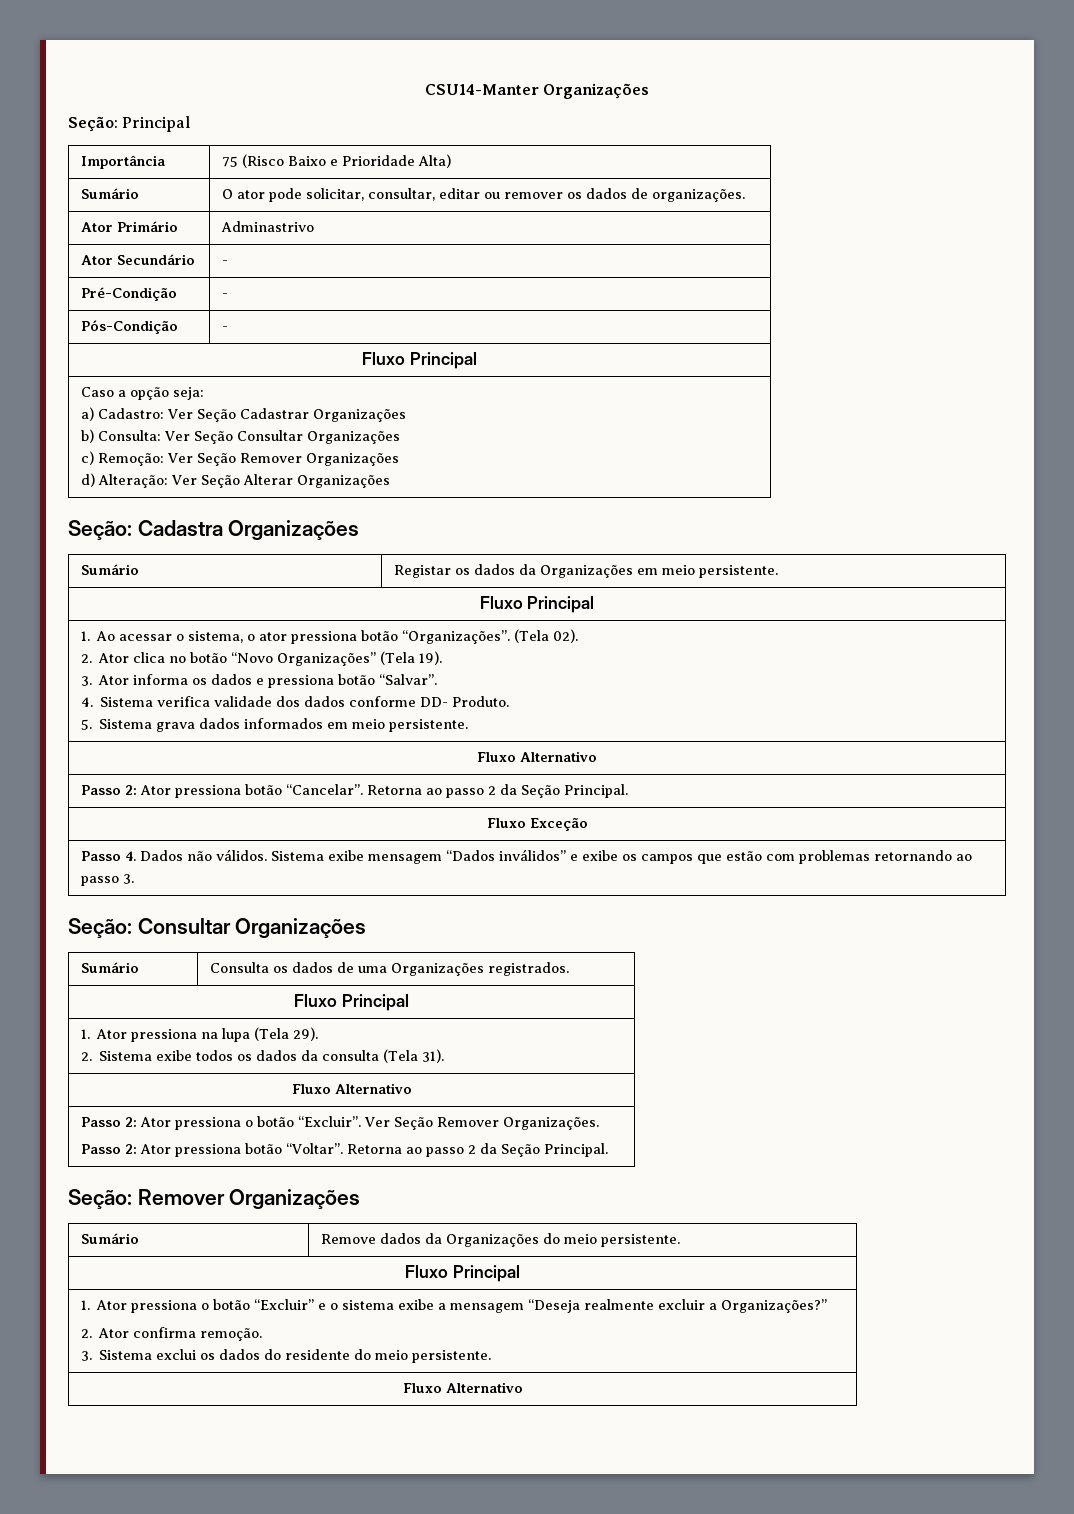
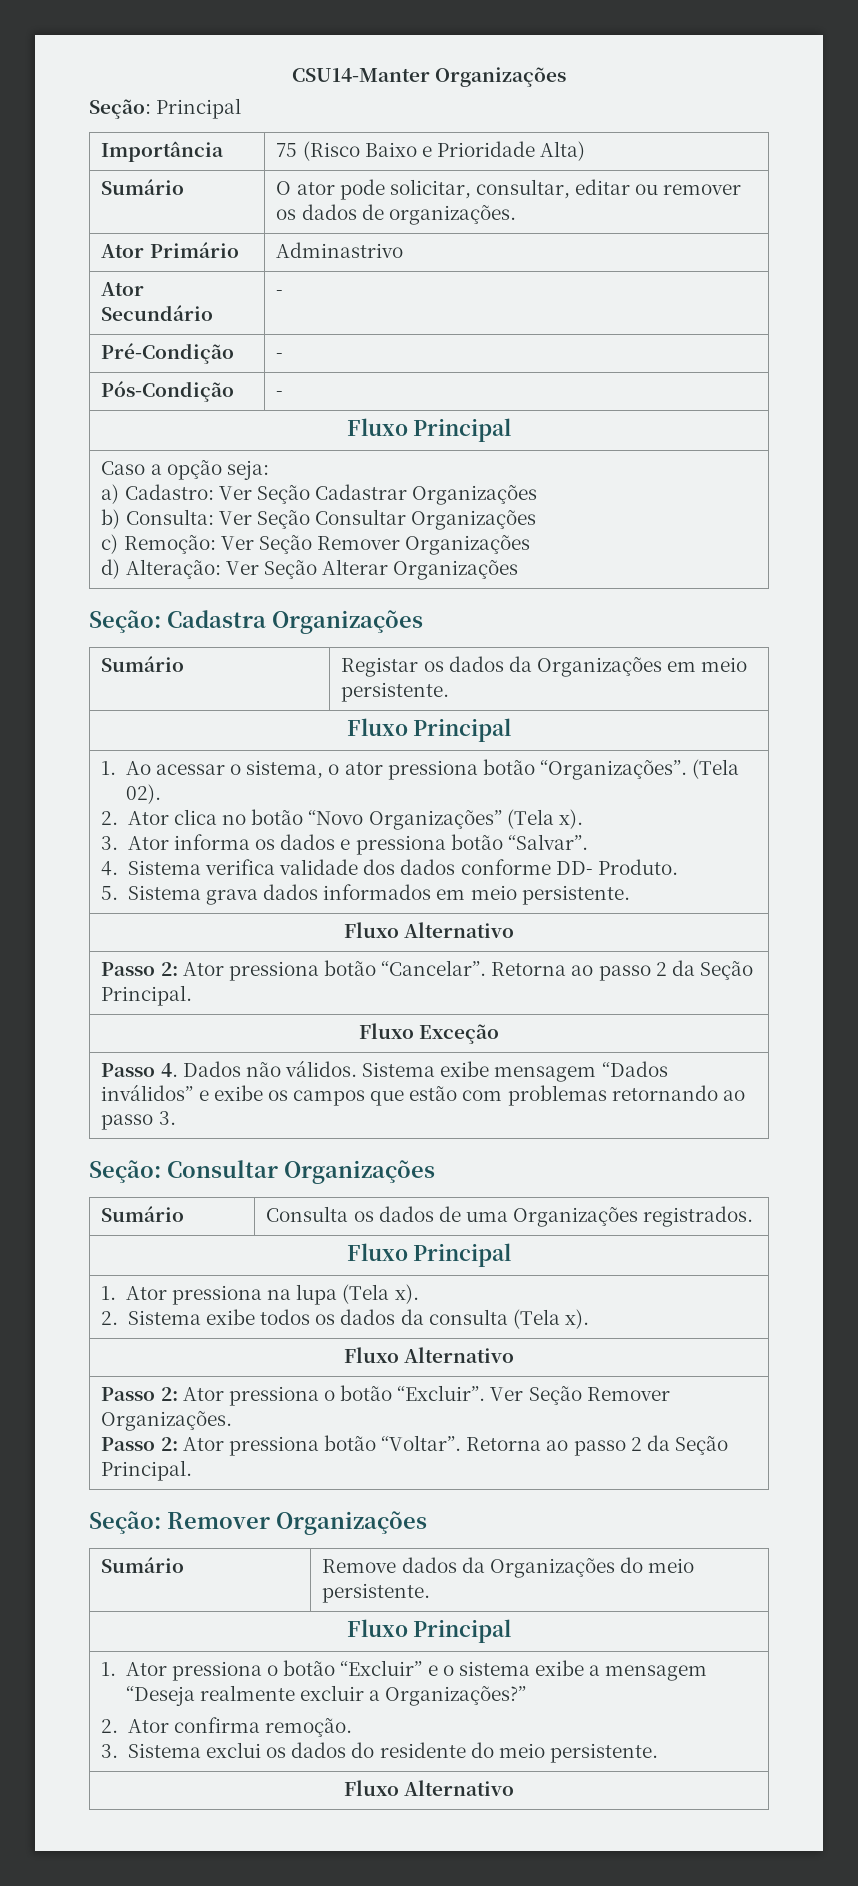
- 2. Ator clica no botão “Novo Organizações” (Tela 19).
+ 2. Ator clica no botão “Novo Organizações” (Tela x).
- 1. Ator pressiona na lupa (Tela 29).
- 2. Sistema exibe todos os dados da consulta (Tela 31).
+ 1. Ator pressiona na lupa (Tela x).
+ 2. Sistema exibe todos os dados da consulta (Tela x).

